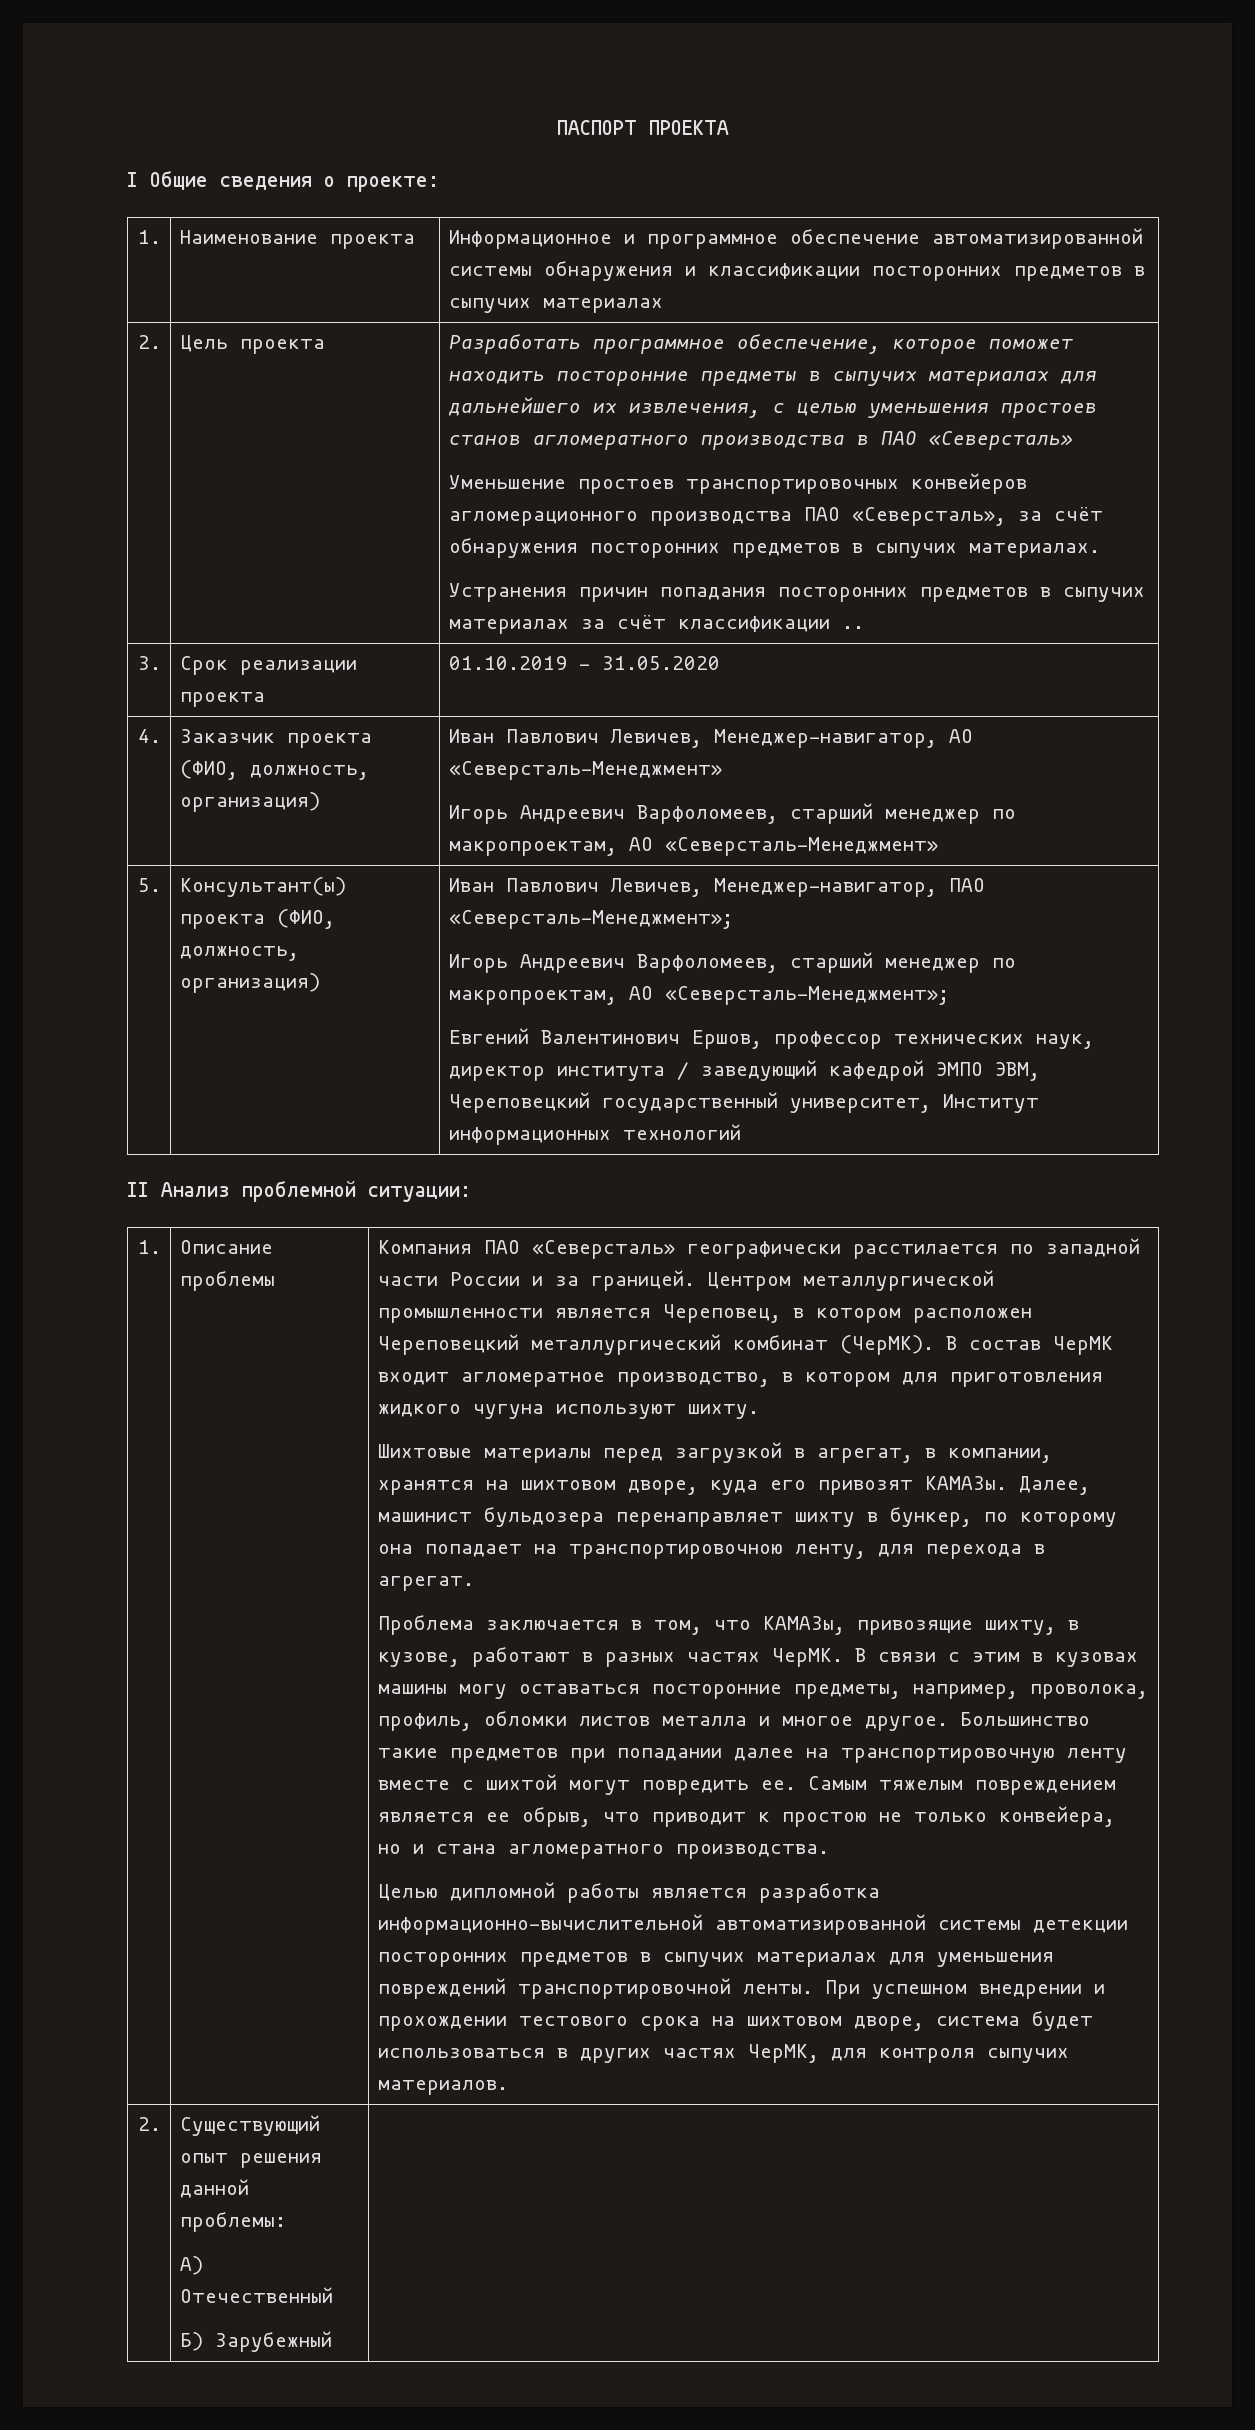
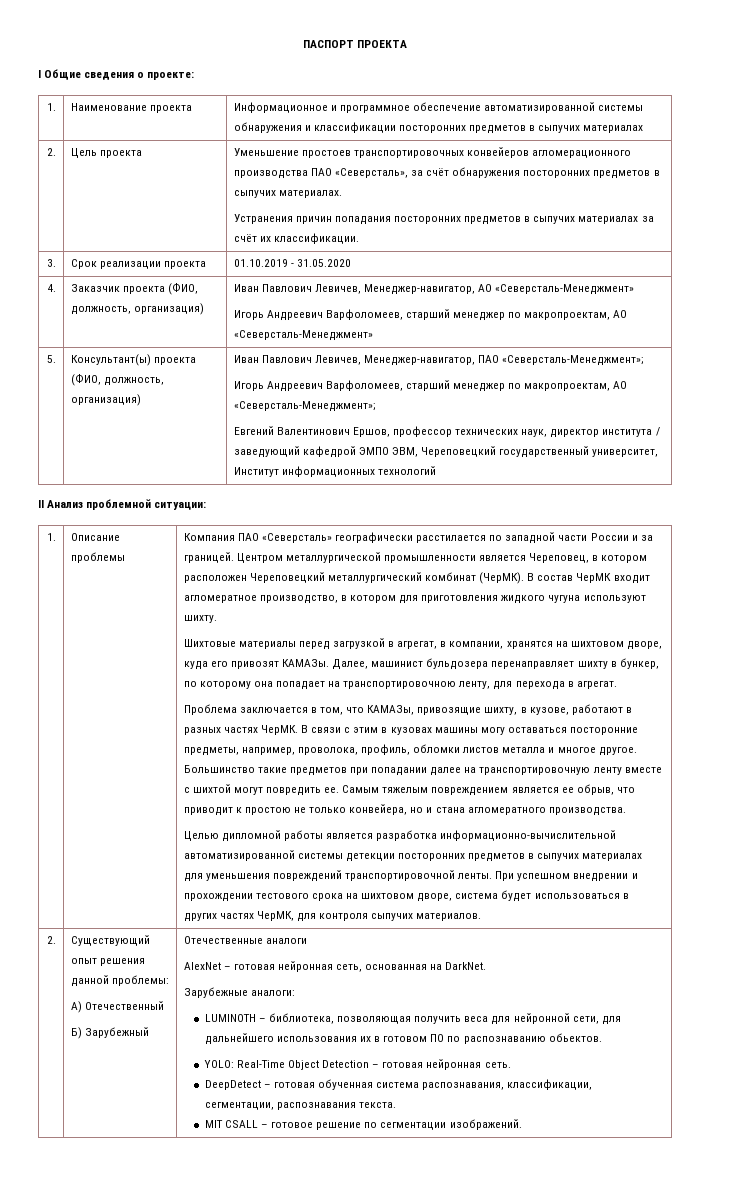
- Разработать программное обеспечение, которое поможет находить посторонние предметы в сыпучих материалах для дальнейшего их извлечения, с целью уменьшения простоев станов агломератного производства в ПАО «Северсталь»
- Устранения причин попадания посторонних предметов в сыпучих материалах за счёт классификации ..
+ Устранения причин попадания посторонних предметов в сыпучих материалах за счёт их классификации.
+ Отечественные аналоги
+ AlexNet – готовая нейронная сеть, основанная на DarkNet.
+ Зарубежные аналоги:
+ LUMINOTH – библиотека, позволяющая получить веса для нейронной сети, для дальнейшего использования их в готовом ПО по распознаванию обьектов.
+ YOLO: Real-Time Object Detection – готовая нейронная сеть.
+ DeepDetect – готовая обученная система распознавания, классификации, сегментации, распознавания текста.
+ MIT CSALL – готовое решение по сегментации изображений.

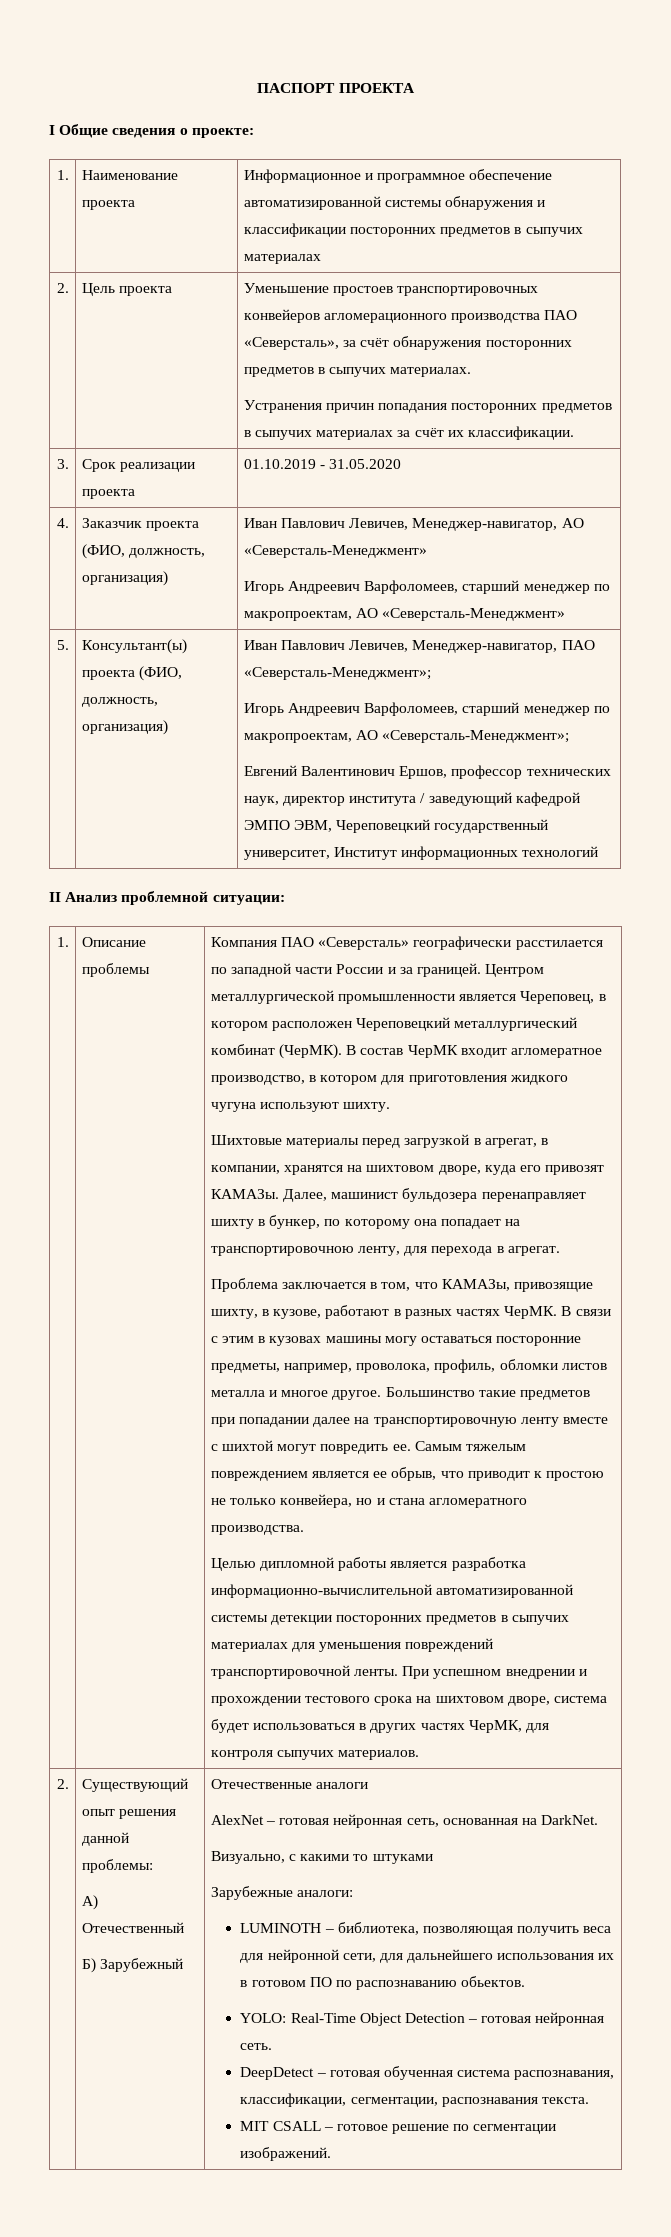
+ Визуально, с какими то штуками

